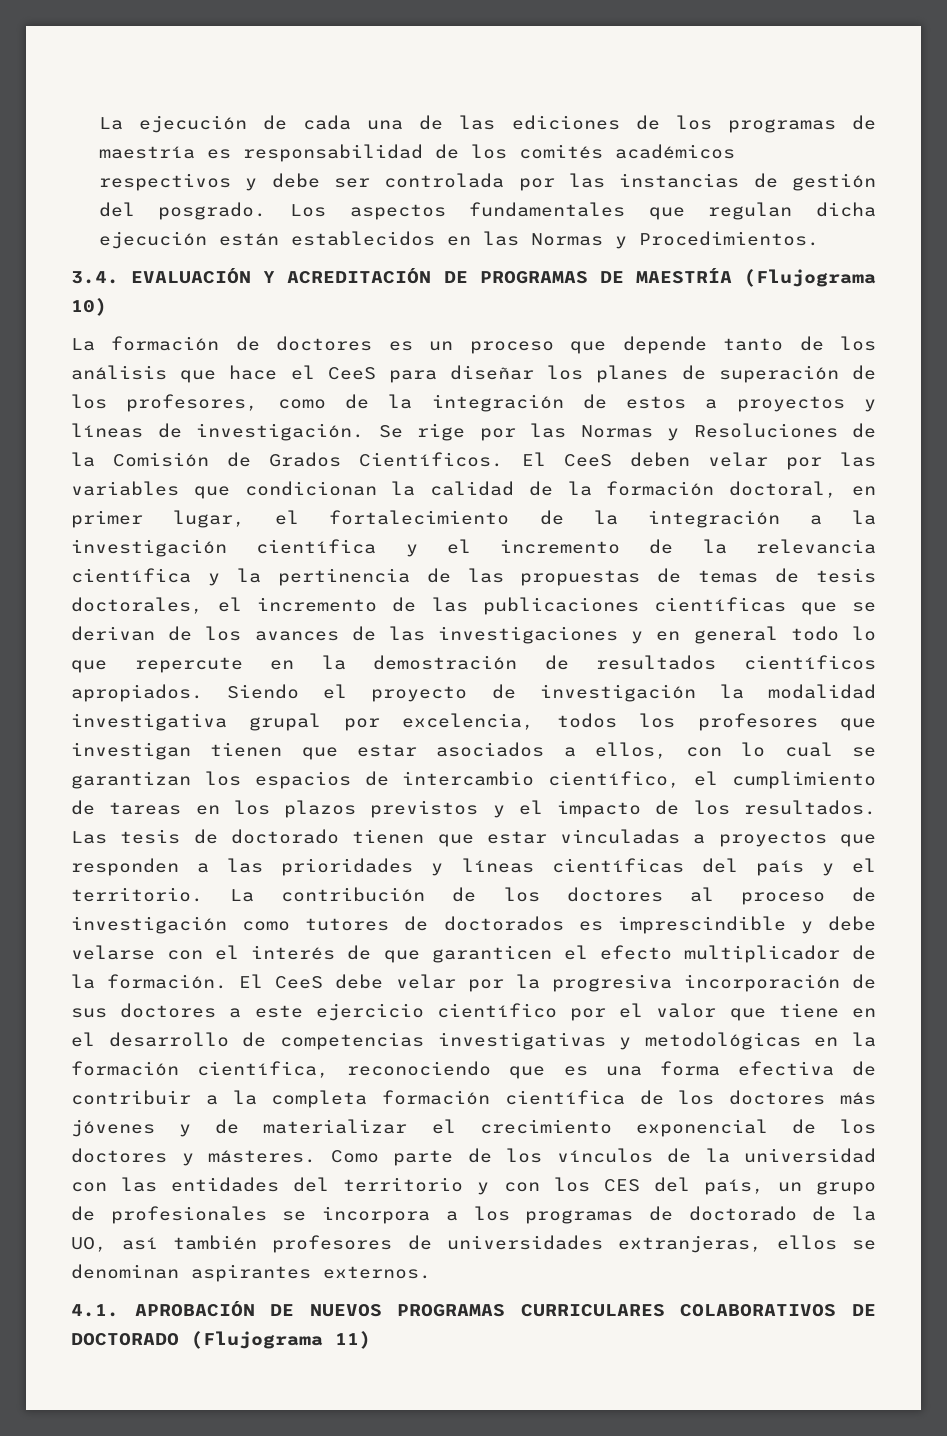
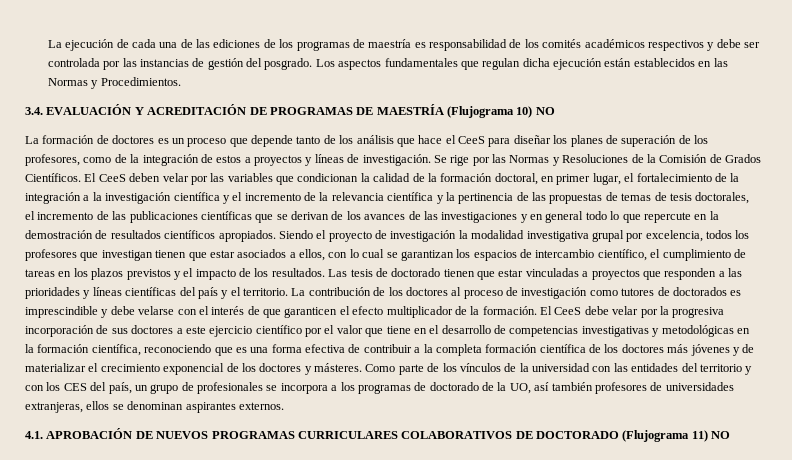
- 3.4. EVALUACIÓN Y ACREDITACIÓN DE PROGRAMAS DE MAESTRÍA (Flujograma 10)
+ 3.4. EVALUACIÓN Y ACREDITACIÓN DE PROGRAMAS DE MAESTRÍA (Flujograma 10) NO
- 4.1. APROBACIÓN DE NUEVOS PROGRAMAS CURRICULARES COLABORATIVOS DE DOCTORADO (Flujograma 11)
+ 4.1. APROBACIÓN DE NUEVOS PROGRAMAS CURRICULARES COLABORATIVOS DE DOCTORADO (Flujograma 11) NO

